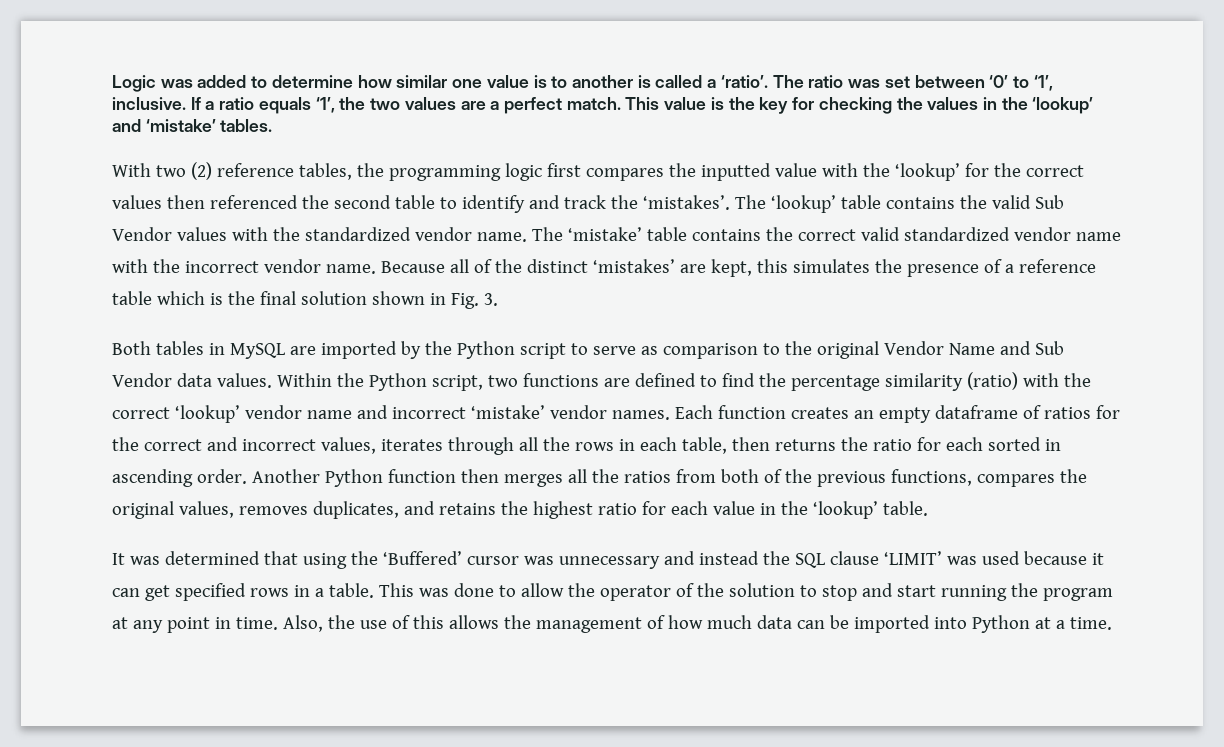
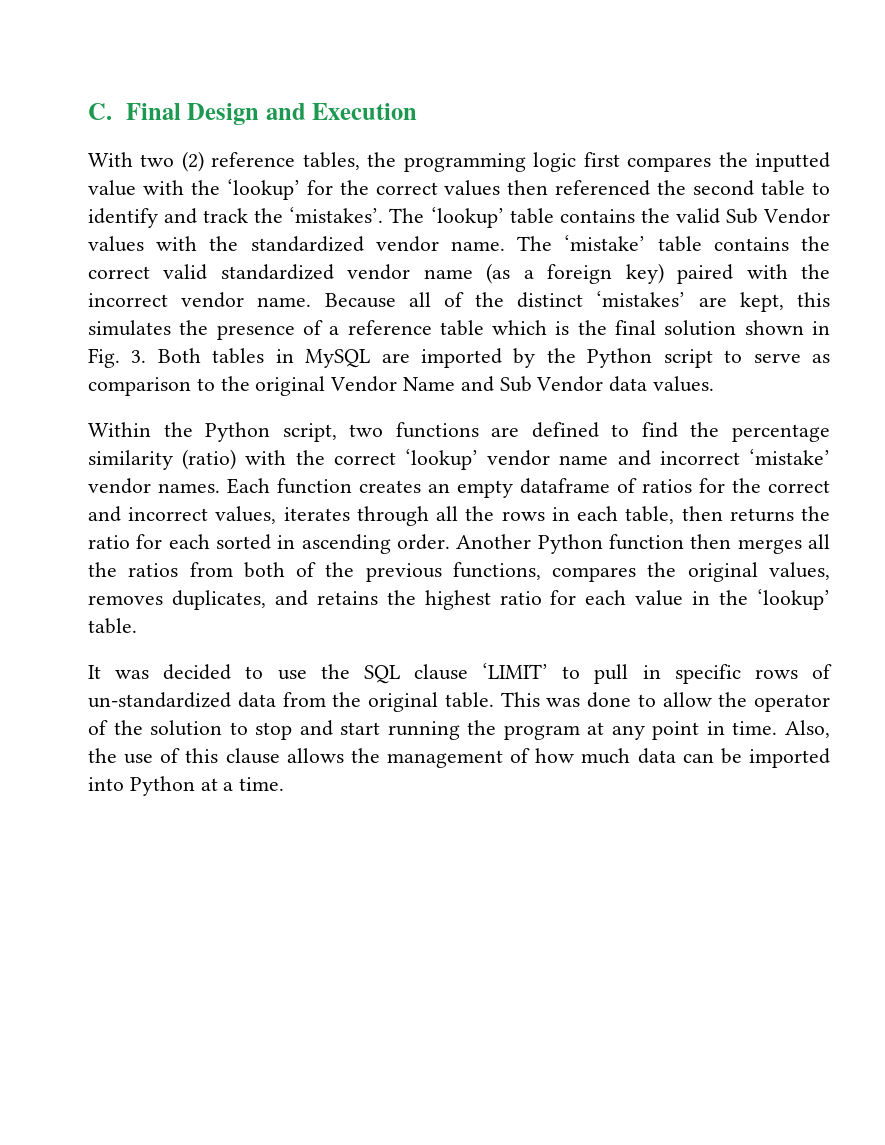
- Logic was added to determine how similar one value is to another is called a ‘ratio’. The ratio was set between ‘0’ to ‘1’, inclusive. If a ratio equals ‘1’, the two values are a perfect match. This value is the key for checking the values in the ‘lookup’ and ‘mistake’ tables.
+ C. Final Design and Execution
- The ‘mistake’ table contains the correct valid standardized vendor name with the incorrect vendor name.
+ The ‘mistake’ table contains the correct valid standardized vendor name (as a foreign key) paired with the incorrect vendor name.
- Because all of the distinct ‘mistakes’ are kept, this simulates the presence of a reference table which is the final solution shown in Fig. 3.
- Both tables in MySQL are imported by the Python script to serve as comparison to the original Vendor Name and Sub Vendor data values. Within the Python script, two functions are defined to find the percentage similarity (ratio) with the correct ‘lookup’ vendor name and incorrect ‘mistake’ vendor names.
+ Because all of the distinct ‘mistakes’ are kept, this simulates the presence of a reference table which is the final solution shown in Fig. 3. Both tables in MySQL are imported by the Python script to serve as comparison to the original Vendor Name and Sub Vendor data values.
+ Within the Python script, two functions are defined to find the percentage similarity (ratio) with the correct ‘lookup’ vendor name and incorrect ‘mistake’ vendor names.
- It was determined that using the ‘Buffered’ cursor was unnecessary and instead the SQL clause ‘LIMIT’ was used because it can get specified rows in a table.
+ It was decided to use the SQL clause ‘LIMIT’ to pull in specific rows of un-standardized data from the original table.
- Also, the use of this allows the management of how much data can be imported into Python at a time.
+ Also, the use of this clause allows the management of how much data can be imported into Python at a time.

